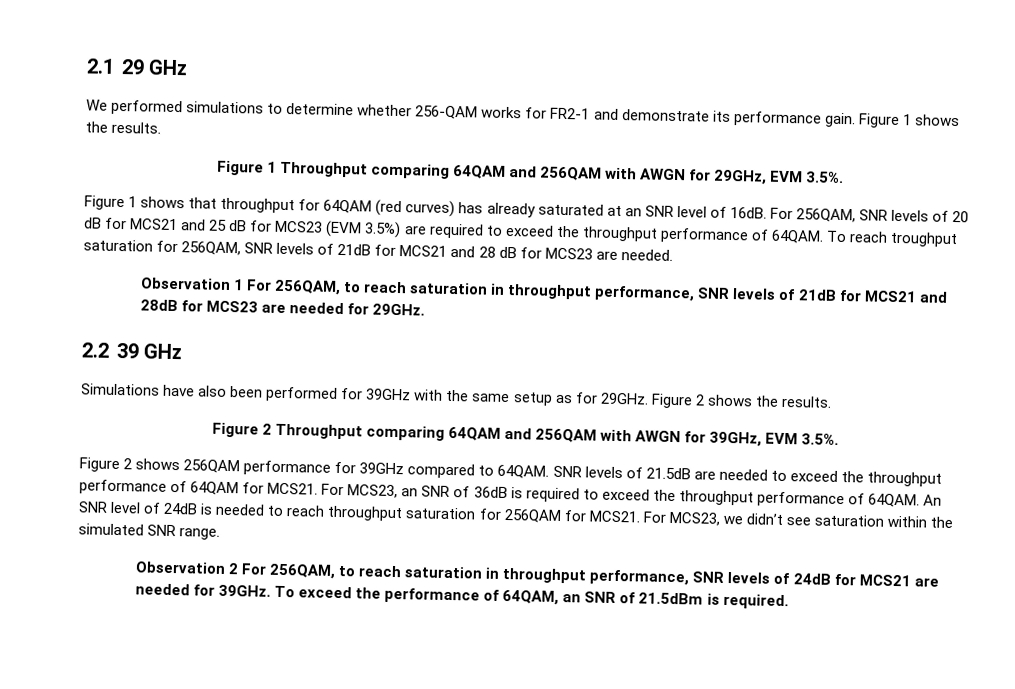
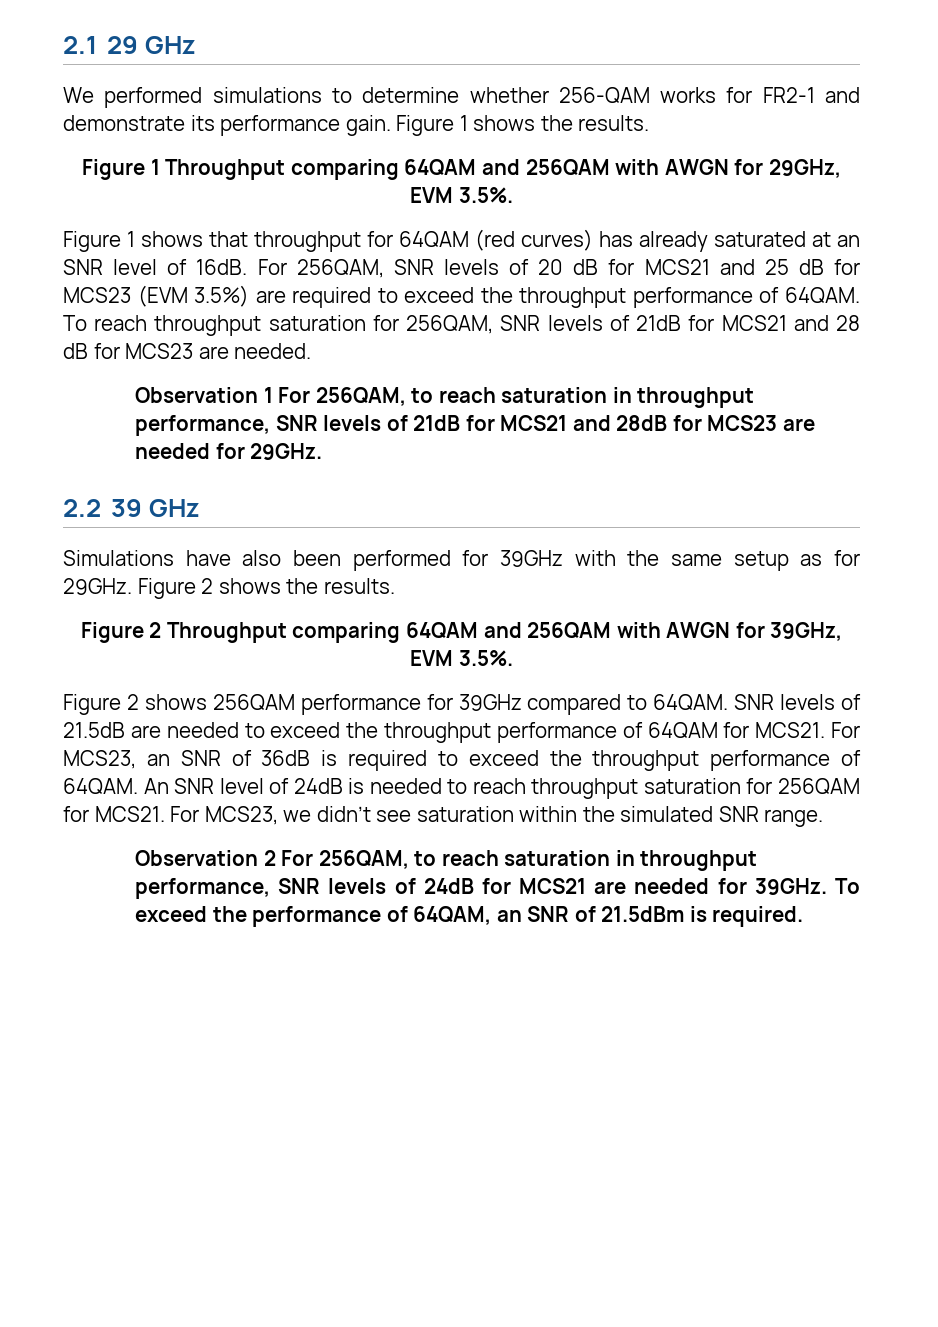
- To reach troughput saturation for 256QAM, SNR levels of 21dB for MCS21 and 28 dB for MCS23 are needed.
+ To reach throughput saturation for 256QAM, SNR levels of 21dB for MCS21 and 28 dB for MCS23 are needed.

